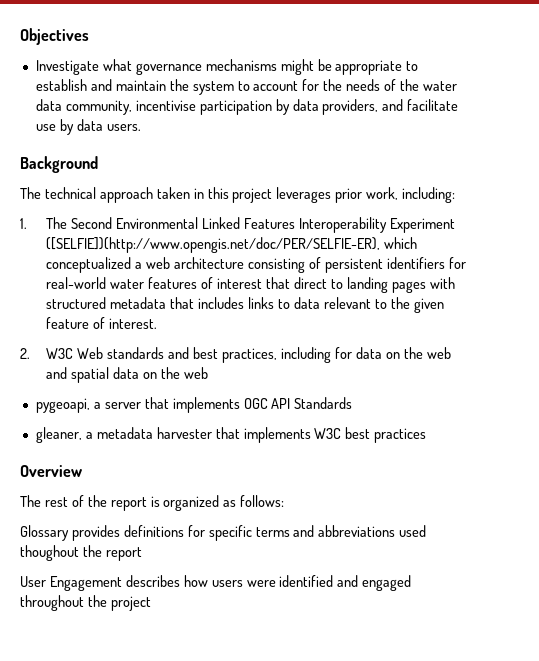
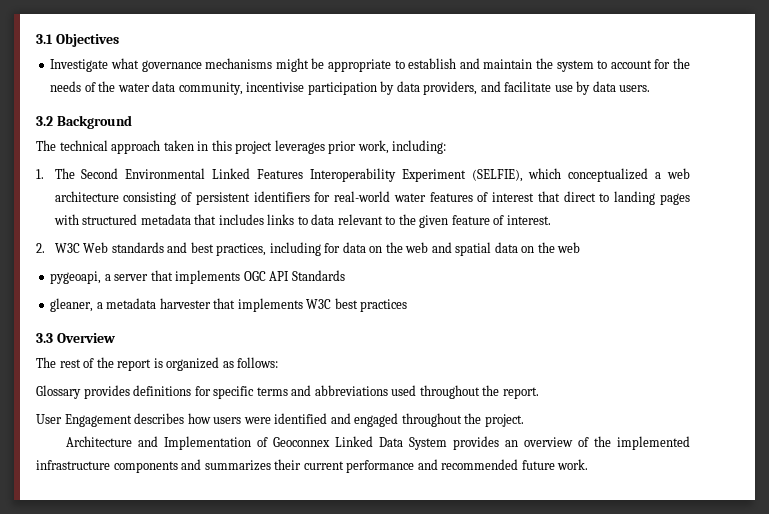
- Objectives
+ 3.1 Objectives
- Background
+ 3.2 Background
- 1. The Second Environmental Linked Features Interoperability Experiment ([SELFIE])(http://www.opengis.net/doc/PER/SELFIE-ER), which conceptualized a web architecture consisting of persistent identifiers for real-world water features of interest that direct to landing pages with structured metadata that includes links to data relevant to the given feature of interest.
+ 1. The Second Environmental Linked Features Interoperability Experiment (SELFIE), which conceptualized a web architecture consisting of persistent identifiers for real-world water features of interest that direct to landing pages with structured metadata that includes links to data relevant to the given feature of interest.
- Overview
+ 3.3 Overview
- Glossary provides definitions for specific terms and abbreviations used thoughout the report
+ Glossary provides definitions for specific terms and abbreviations used throughout the report.
- User Engagement describes how users were identified and engaged throughout the project
+ User Engagement describes how users were identified and engaged throughout the project.
+ Architecture and Implementation of Geoconnex Linked Data System provides an overview of the implemented infrastructure components and summarizes their current performance and recommended future work.

